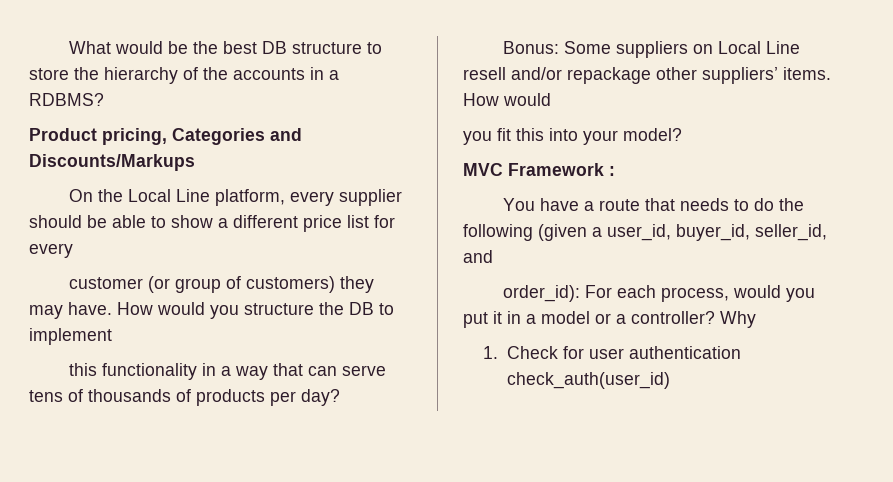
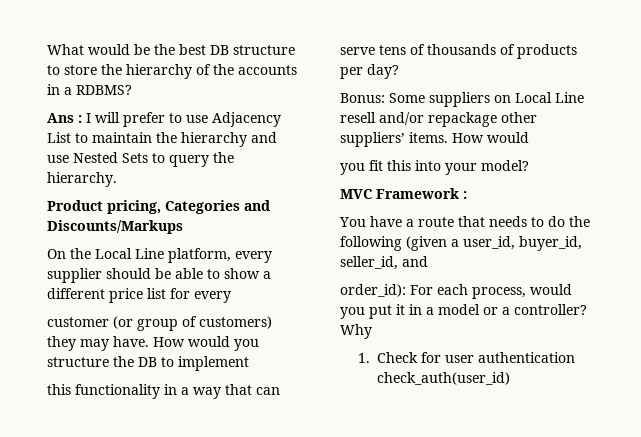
+ Ans : I will prefer to use Adjacency List to maintain the hierarchy and use Nested Sets to query the hierarchy.

